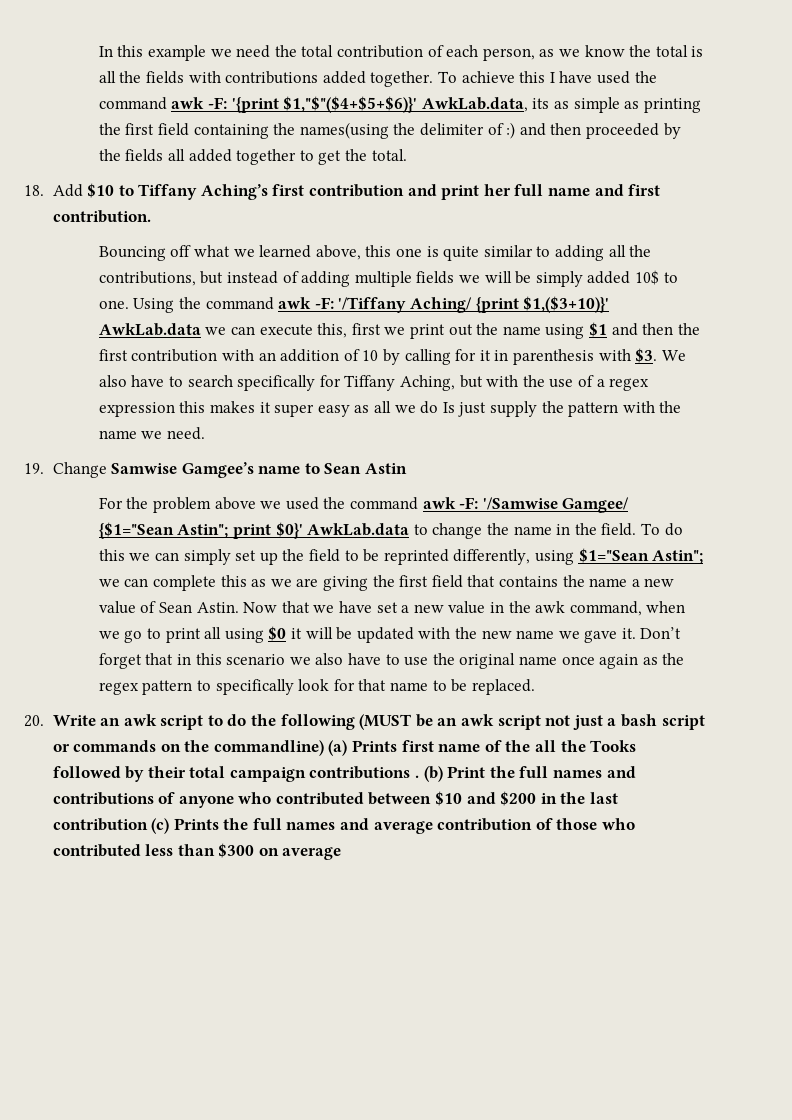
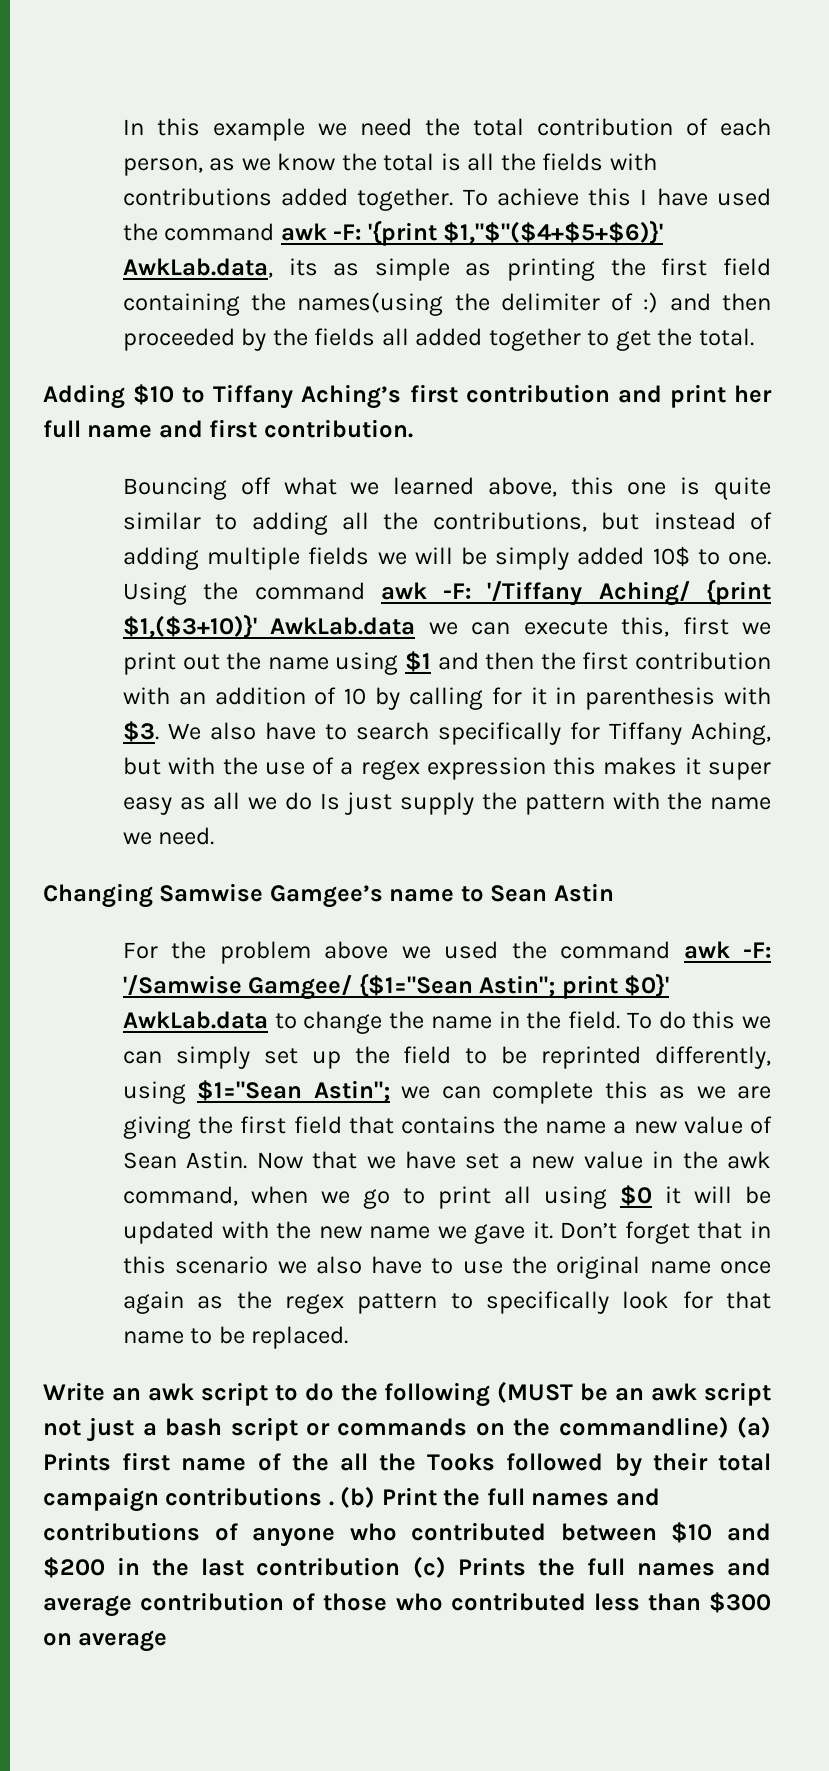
- 18. Add $10 to Tiffany Aching’s first contribution and print her full name and first contribution.
+ Adding $10 to Tiffany Aching’s first contribution and print her full name and first contribution.
- 19. Change Samwise Gamgee’s name to Sean Astin
+ Changing Samwise Gamgee’s name to Sean Astin
- 20. Write an awk script to do the following (MUST be an awk script not just a bash script or commands on the commandline) (a) Prints first name of the all the Tooks followed by their total campaign contributions .
+ Write an awk script to do the following (MUST be an awk script not just a bash script or commands on the commandline) (a) Prints first name of the all the Tooks followed by their total campaign contributions .

